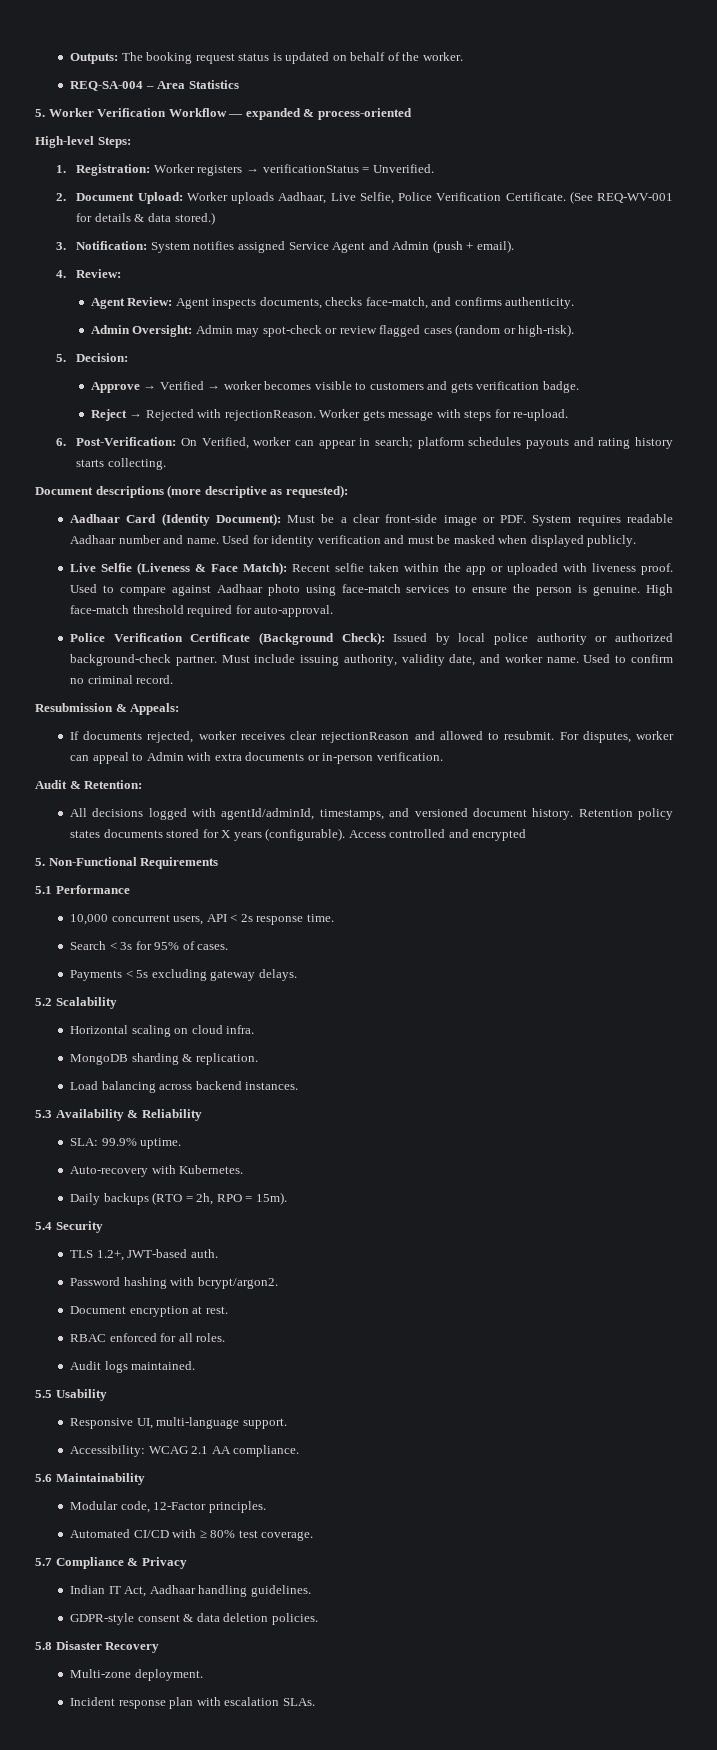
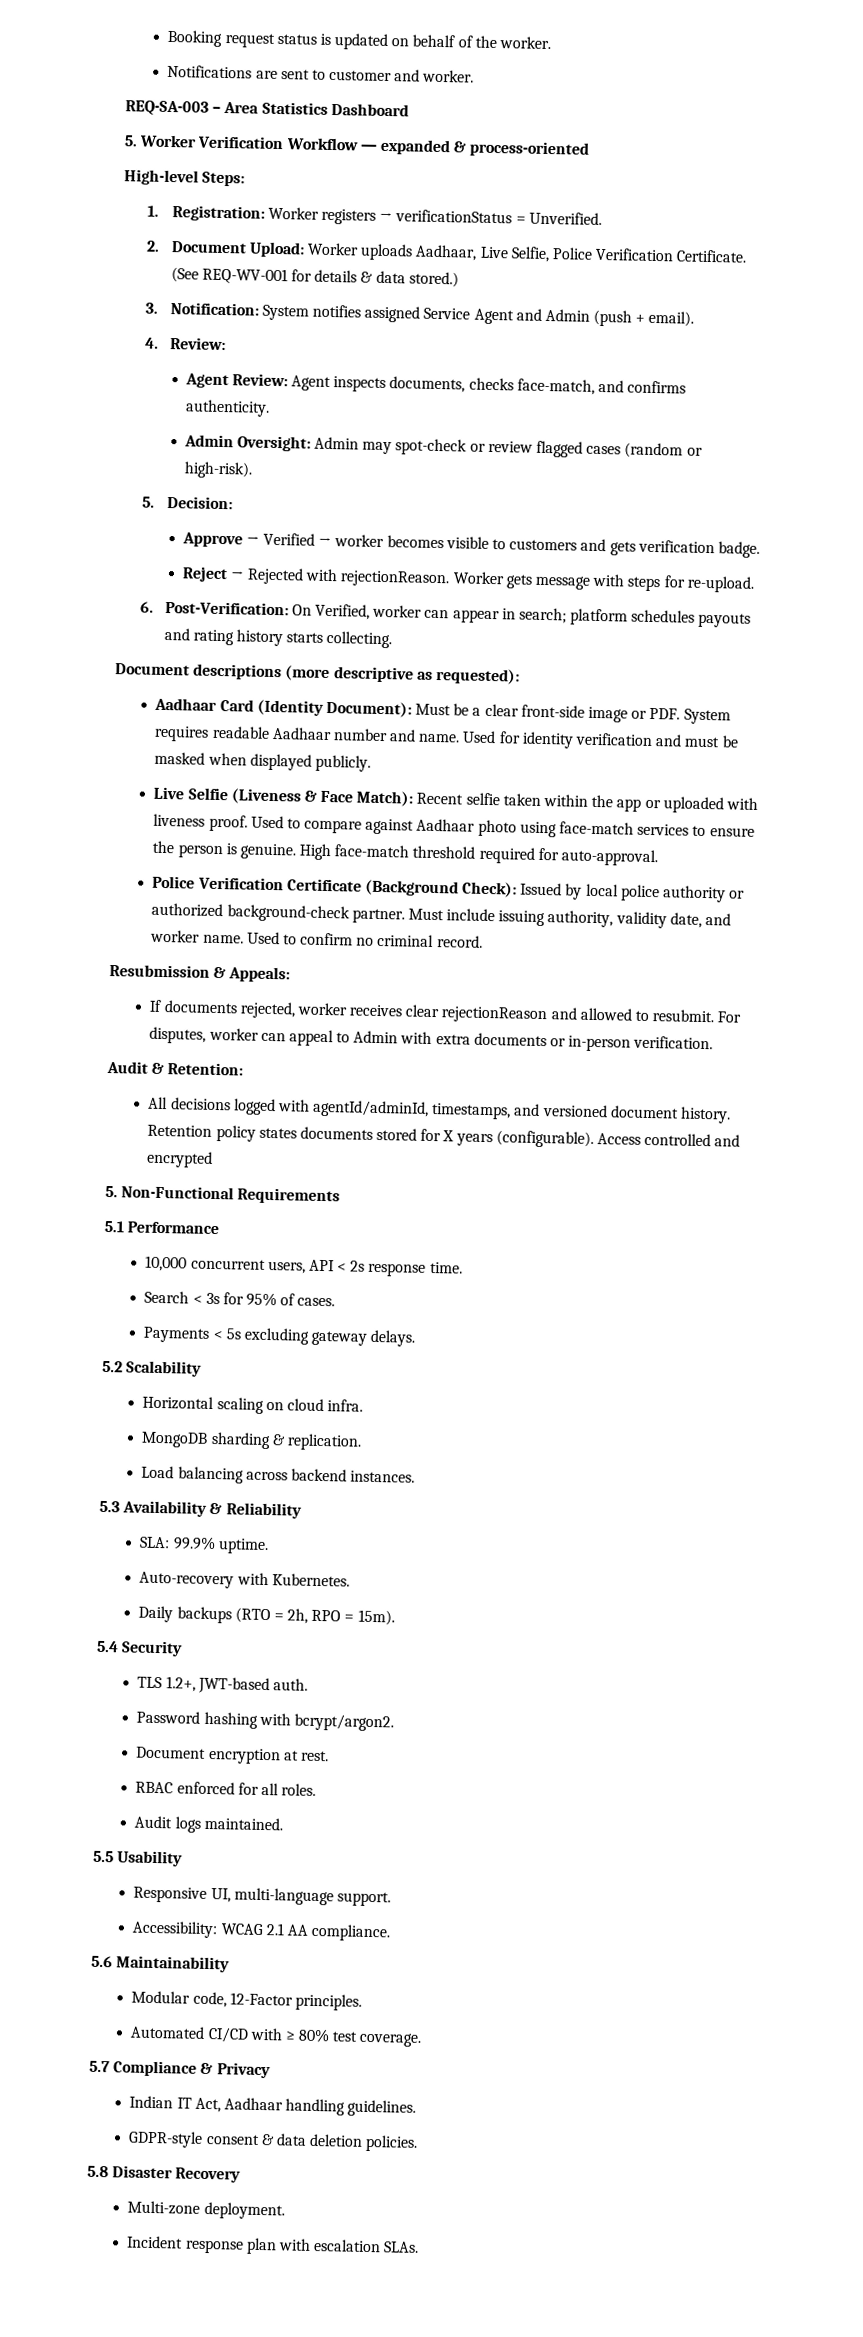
- Outputs: The booking request status is updated on behalf of the worker.
+ Booking request status is updated on behalf of the worker.
- REQ-SA-004 – Area Statistics
+ Notifications are sent to customer and worker.
+ REQ-SA-003 – Area Statistics Dashboard

